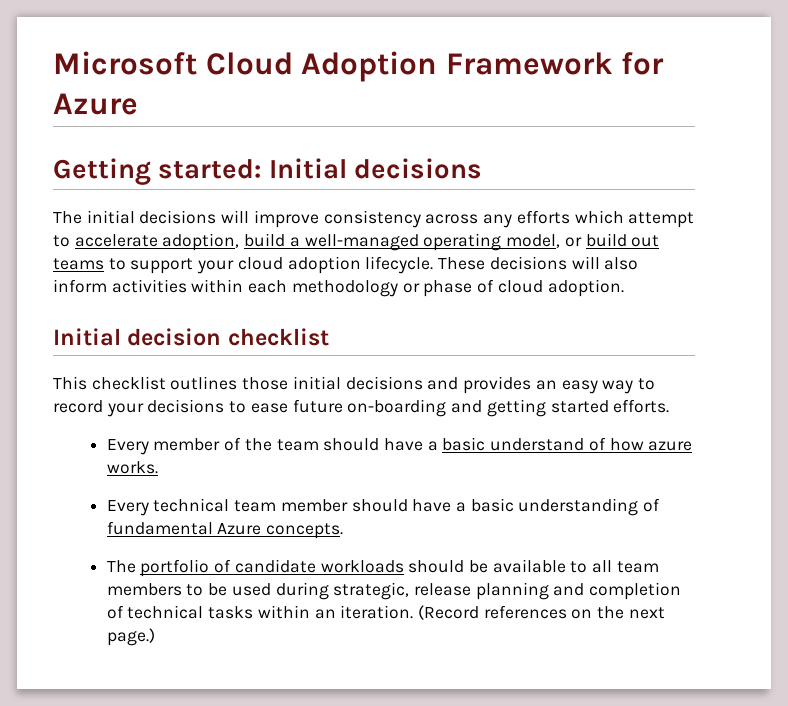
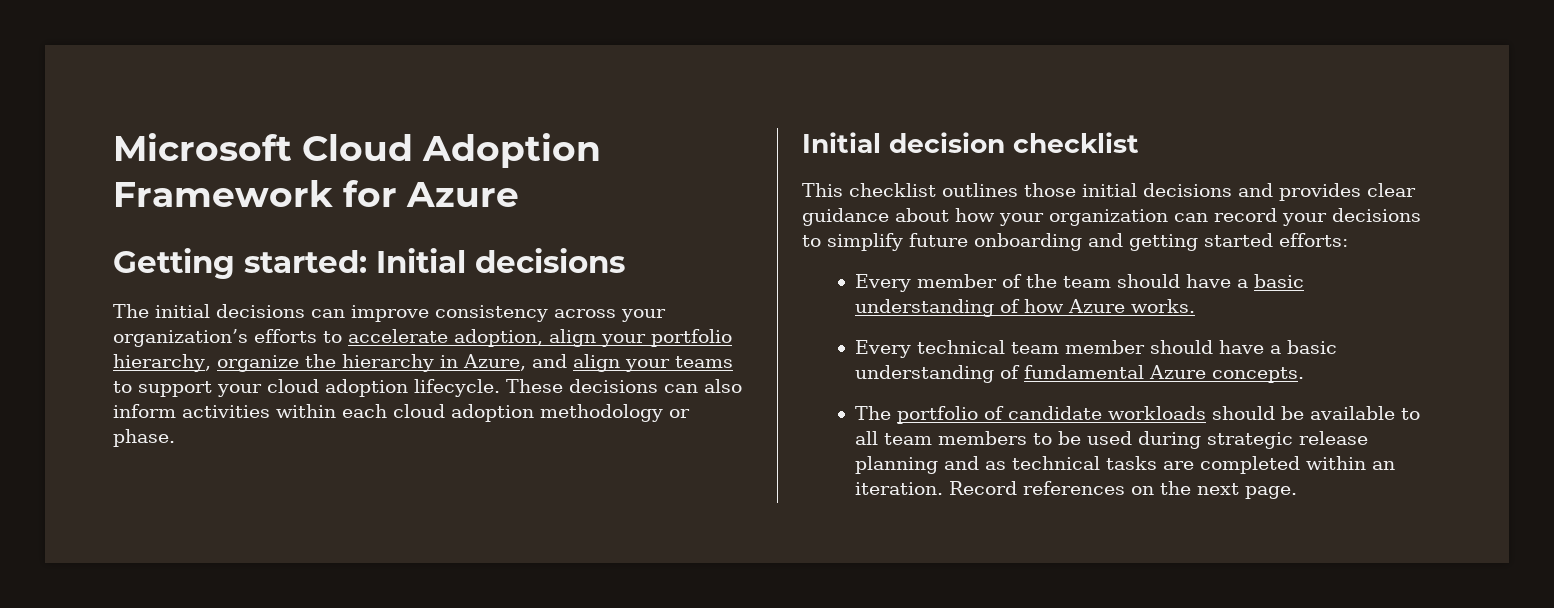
- The initial decisions will improve consistency across any efforts which attempt to accelerate adoption, build a well-managed operating model, or build out teams to support your cloud adoption lifecycle.
+ The initial decisions can improve consistency across your organization’s efforts to accelerate adoption, align your portfolio hierarchy, organize the hierarchy in Azure, and align your teams to support your cloud adoption lifecycle.
- These decisions will also inform activities within each methodology or phase of cloud adoption.
+ These decisions can also inform activities within each cloud adoption methodology or phase.
- This checklist outlines those initial decisions and provides an easy way to record your decisions to ease future on-boarding and getting started efforts.
+ This checklist outlines those initial decisions and provides clear guidance about how your organization can record your decisions to simplify future onboarding and getting started efforts:
- Every member of the team should have a basic understand of how azure works.
+ Every member of the team should have a basic understanding of how Azure works.
- The portfolio of candidate workloads should be available to all team members to be used during strategic, release planning and completion of technical tasks within an iteration.
+ The portfolio of candidate workloads should be available to all team members to be used during strategic release planning and as technical tasks are completed within an iteration.
- (Record references on the next page.)
+ Record references on the next page.

